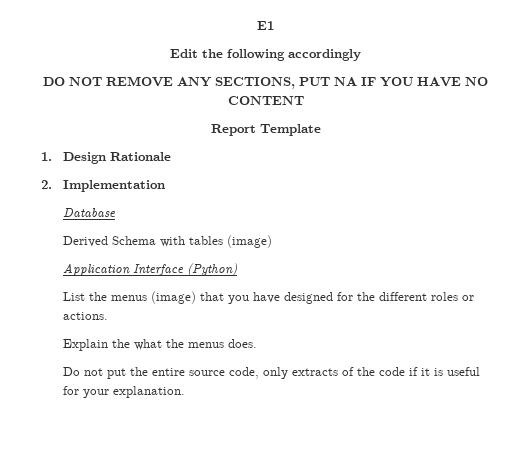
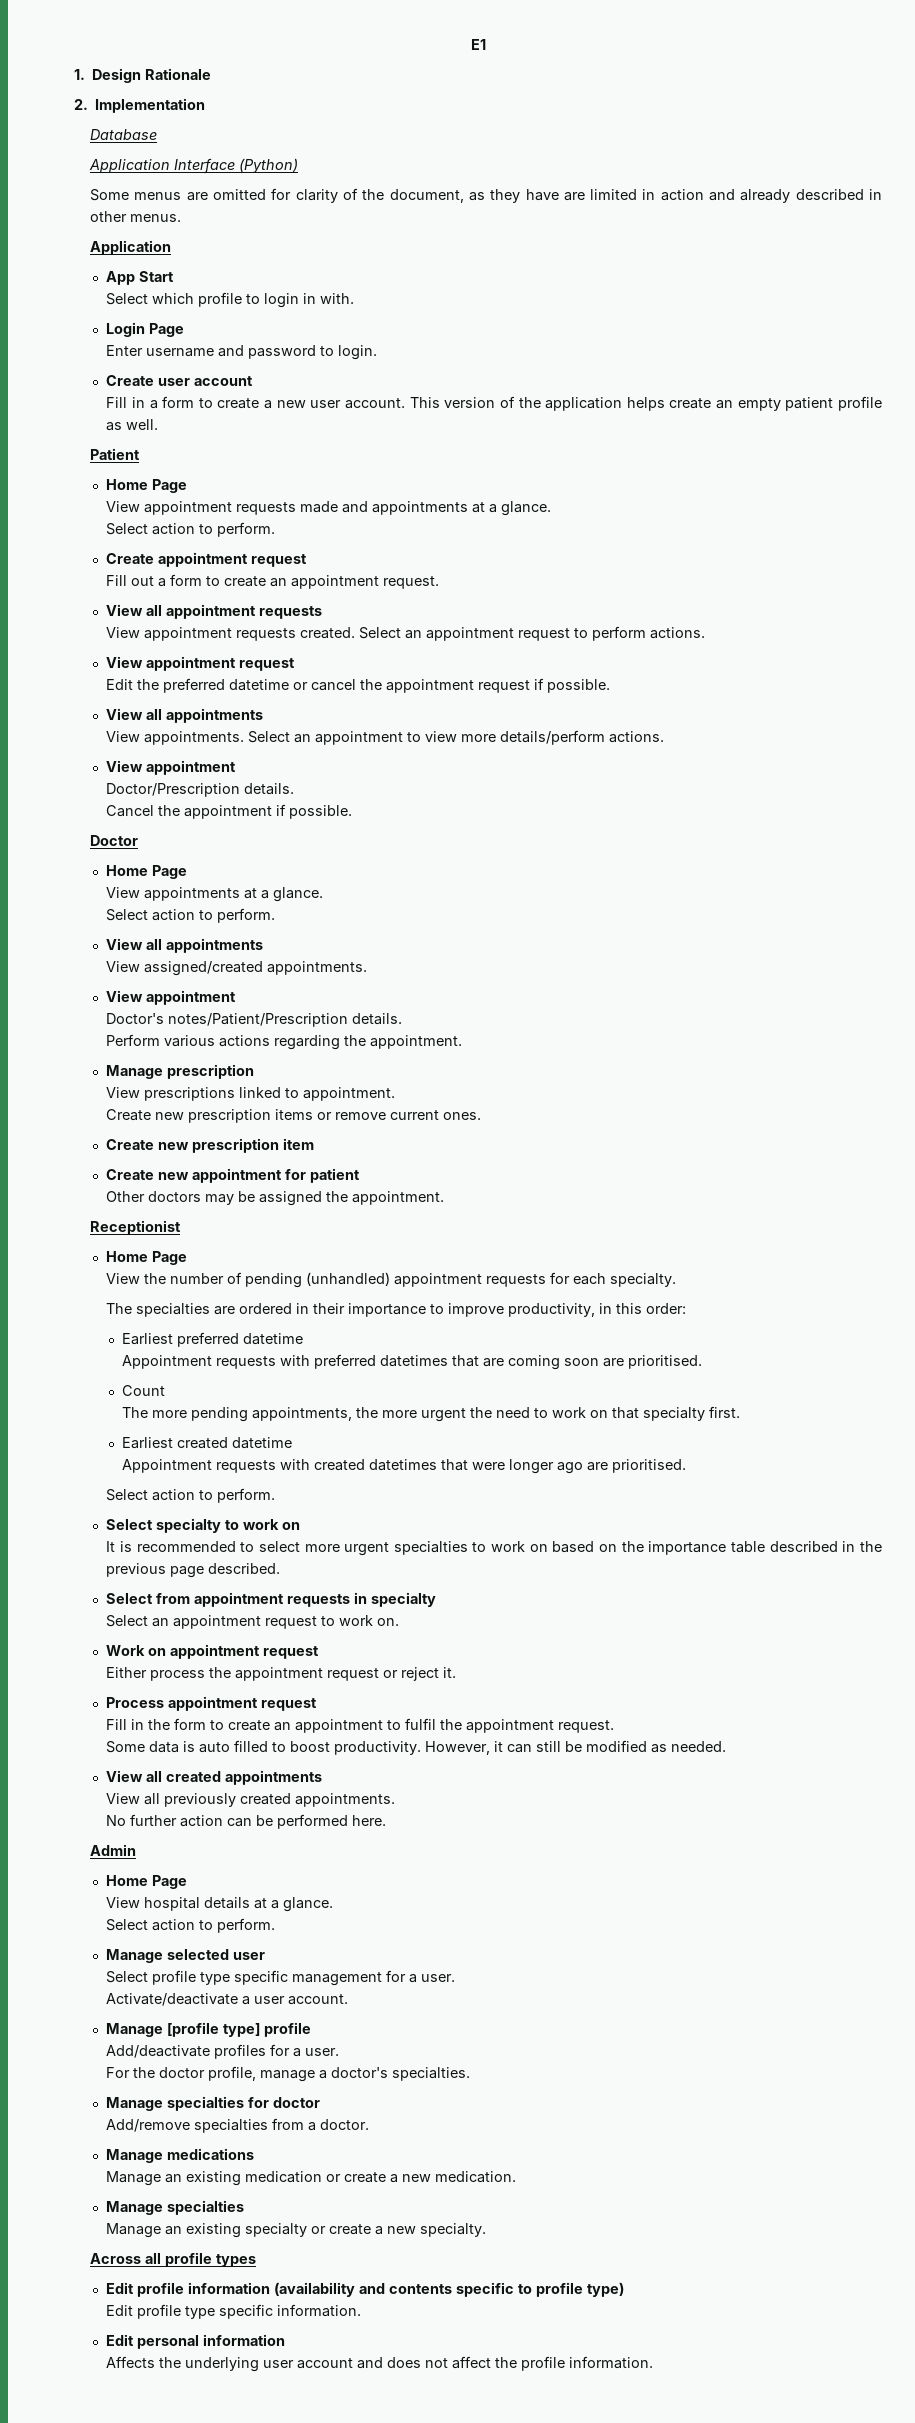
- Edit the following accordingly
- DO NOT REMOVE ANY SECTIONS, PUT NA IF YOU HAVE NO CONTENT
- Report Template
- Derived Schema with tables (image)
  Application Interface (Python)
- List the menus (image) that you have designed for the different roles or actions.
- Explain the what the menus does.
- Do not put the entire source code, only extracts of the code if it is useful for your explanation.
+ Some menus are omitted for clarity of the document, as they have are limited in action and already described in other menus.
+ Application
+ App Start
+ Select which profile to login in with.
+ Login Page
+ Enter username and password to login.
+ Create user account
+ Fill in a form to create a new user account. This version of the application helps create an empty patient profile as well.
+ Patient
+ Home Page
+ View appointment requests made and appointments at a glance.
+ Select action to perform.
+ Create appointment request
+ Fill out a form to create an appointment request.
+ View all appointment requests
+ View appointment requests created. Select an appointment request to perform actions.
+ View appointment request
+ Edit the preferred datetime or cancel the appointment request if possible.
+ View all appointments
+ View appointments. Select an appointment to view more details/perform actions.
+ View appointment
+ Doctor/Prescription details.
+ Cancel the appointment if possible.
+ Doctor
+ Home Page
+ View appointments at a glance.
+ Select action to perform.
+ View all appointments
+ View assigned/created appointments.
+ View appointment
+ Doctor's notes/Patient/Prescription details.
+ Perform various actions regarding the appointment.
+ Manage prescription
+ View prescriptions linked to appointment.
+ Create new prescription items or remove current ones.
+ Create new prescription item
+ Create new appointment for patient
+ Other doctors may be assigned the appointment.
+ Receptionist
+ Home Page
+ View the number of pending (unhandled) appointment requests for each specialty.
+ The specialties are ordered in their importance to improve productivity, in this order:
+ Earliest preferred datetime
+ Appointment requests with preferred datetimes that are coming soon are prioritised.
+ Count
+ The more pending appointments, the more urgent the need to work on that specialty first.
+ Earliest created datetime
+ Appointment requests with created datetimes that were longer ago are prioritised.
+ Select action to perform.
+ Select specialty to work on
+ It is recommended to select more urgent specialties to work on based on the importance table described in the previous page described.
+ Select from appointment requests in specialty
+ Select an appointment request to work on.
+ Work on appointment request
+ Either process the appointment request or reject it.
+ Process appointment request
+ Fill in the form to create an appointment to fulfil the appointment request.
+ Some data is auto filled to boost productivity. However, it can still be modified as needed.
+ View all created appointments
+ View all previously created appointments.
+ No further action can be performed here.
+ Admin
+ Home Page
+ View hospital details at a glance.
+ Select action to perform.
+ Manage selected user
+ Select profile type specific management for a user.
+ Activate/deactivate a user account.
+ Manage [profile type] profile
+ Add/deactivate profiles for a user.
+ For the doctor profile, manage a doctor's specialties.
+ Manage specialties for doctor
+ Add/remove specialties from a doctor.
+ Manage medications
+ Manage an existing medication or create a new medication.
+ Manage specialties
+ Manage an existing specialty or create a new specialty.
+ Across all profile types
+ Edit profile information (availability and contents specific to profile type)
+ Edit profile type specific information.
+ Edit personal information
+ Affects the underlying user account and does not affect the profile information.

